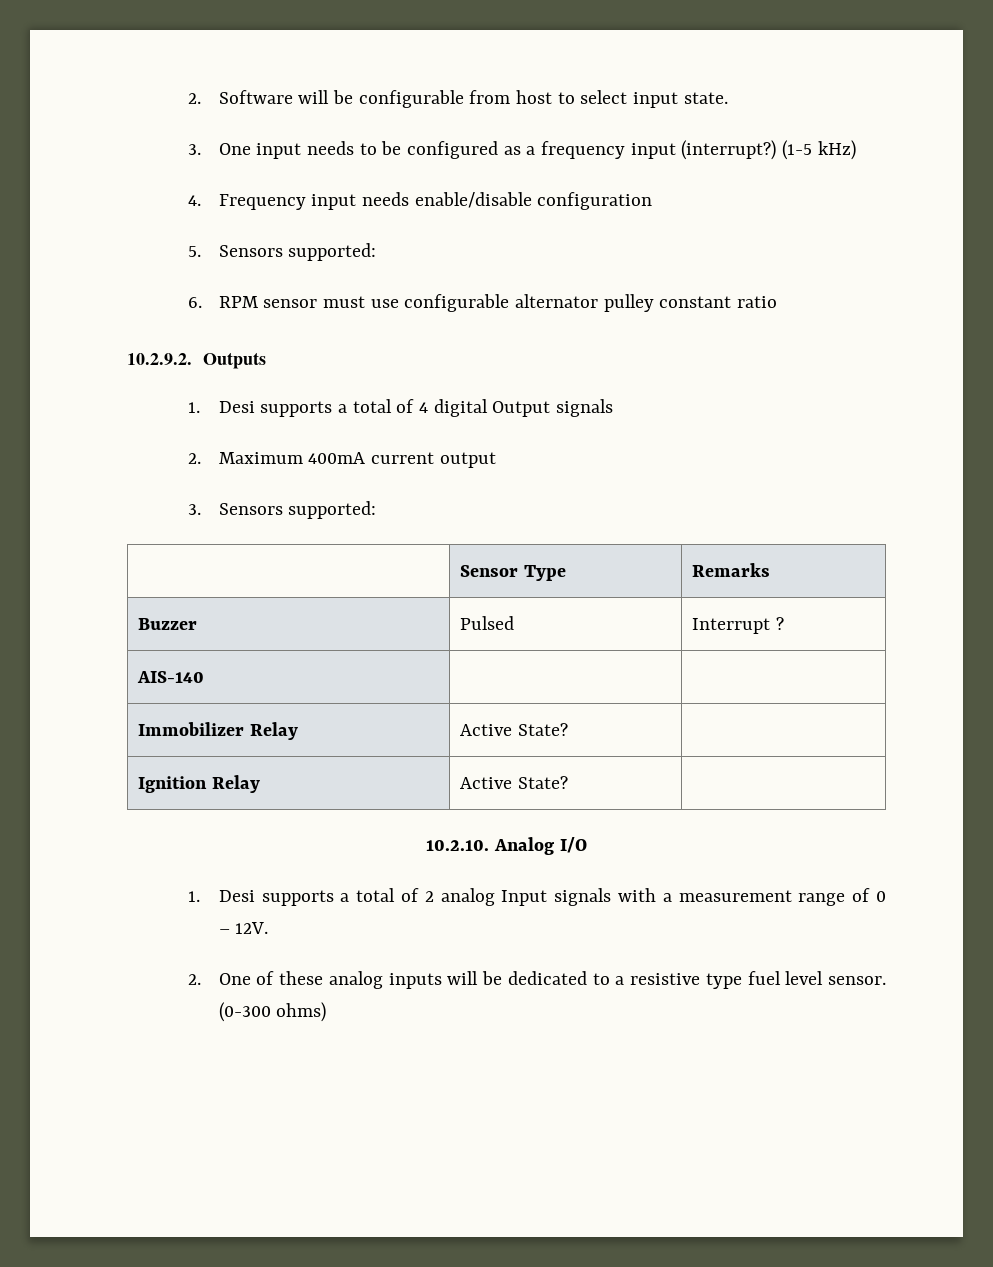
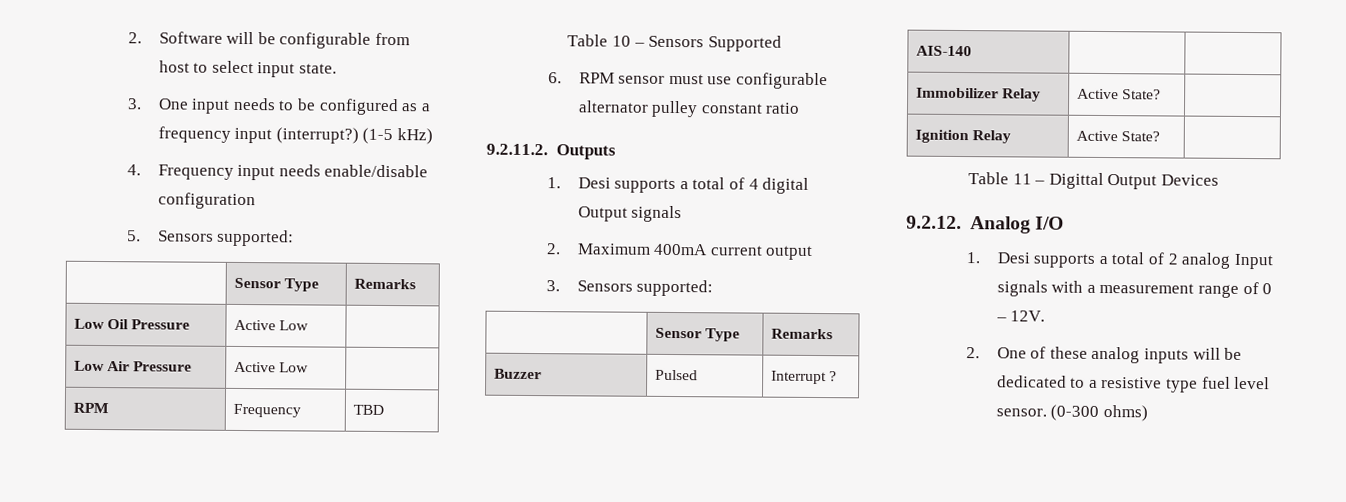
  5. Sensors supported:
+ | Sensor Type | Remarks
+ Low Oil Pressure | Active Low |
+ Low Air Pressure | Active Low |
+ RPM | Frequency | TBD
+ Table 10 – Sensors Supported
- 10.2.9.2. Outputs
+ 9.2.11.2. Outputs
- 10.2.10. Analog I/O
+ Table 11 – Digittal Output Devices
+ 9.2.12. Analog I/O

